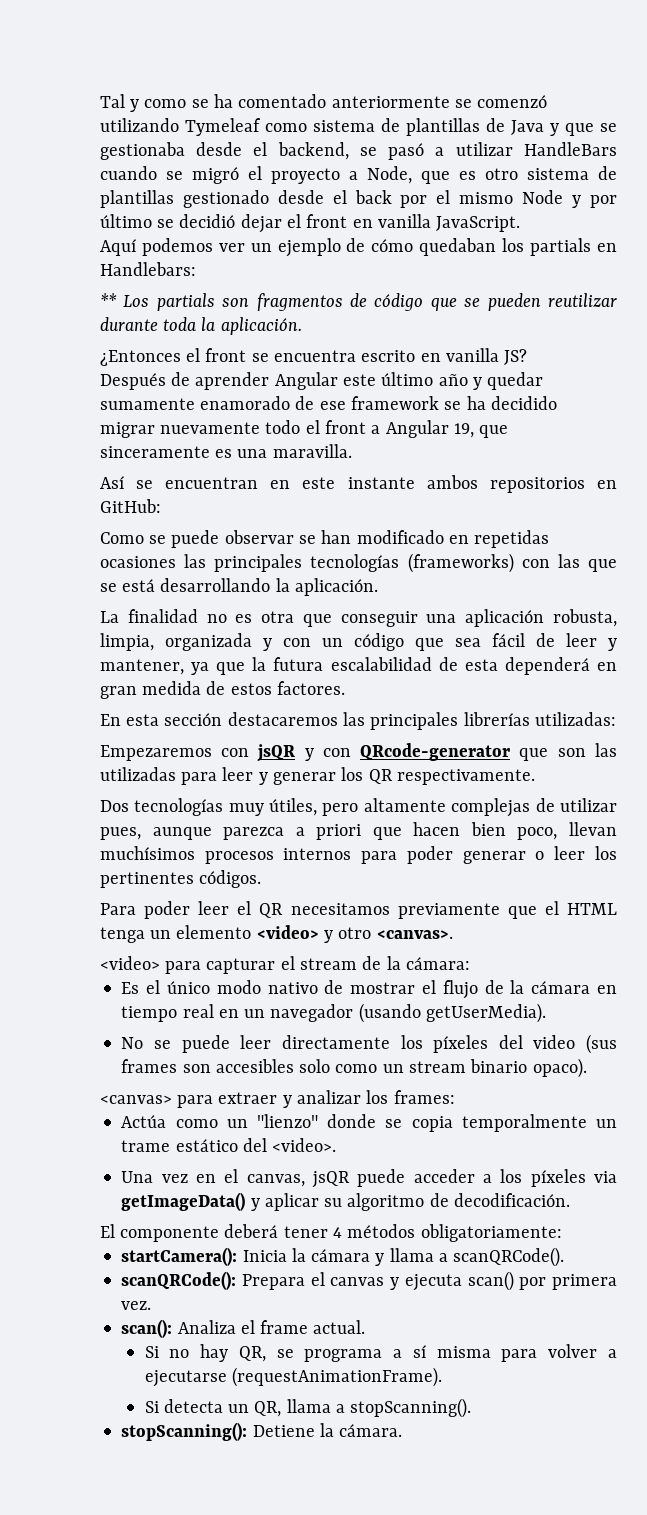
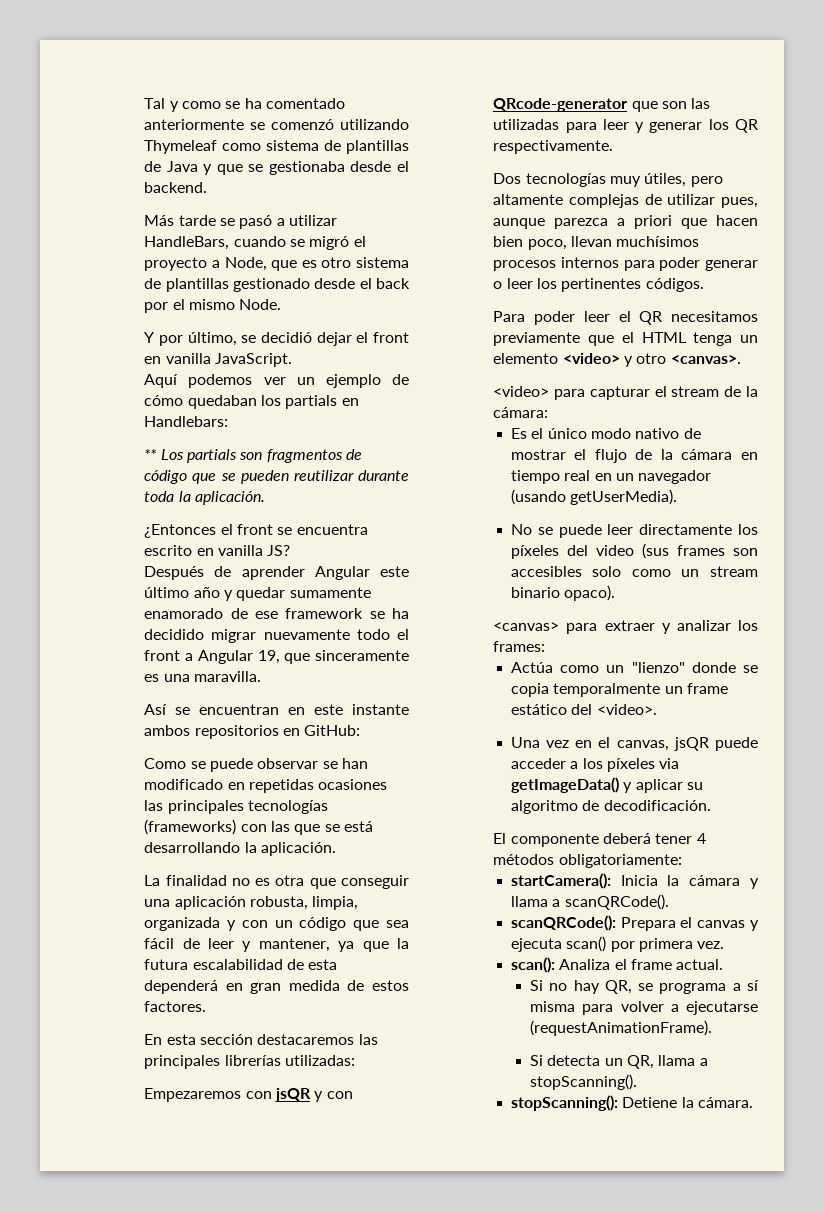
- Tal y como se ha comentado anteriormente se comenzó utilizando Tymeleaf como sistema de plantillas de Java y que se gestionaba desde el backend, se pasó a utilizar HandleBars cuando se migró el proyecto a Node, que es otro sistema de plantillas gestionado desde el back por el mismo Node y por último se decidió dejar el front en vanilla JavaScript.
+ Tal y como se ha comentado anteriormente se comenzó utilizando Thymeleaf como sistema de plantillas de Java y que se gestionaba desde el backend.
+ Más tarde se pasó a utilizar HandleBars, cuando se migró el proyecto a Node, que es otro sistema de plantillas gestionado desde el back por el mismo Node.
+ Y por último, se decidió dejar el front en vanilla JavaScript.
- Actúa como un "lienzo" donde se copia temporalmente un trame estático del <video>.
+ Actúa como un "lienzo" donde se copia temporalmente un frame estático del <video>.

